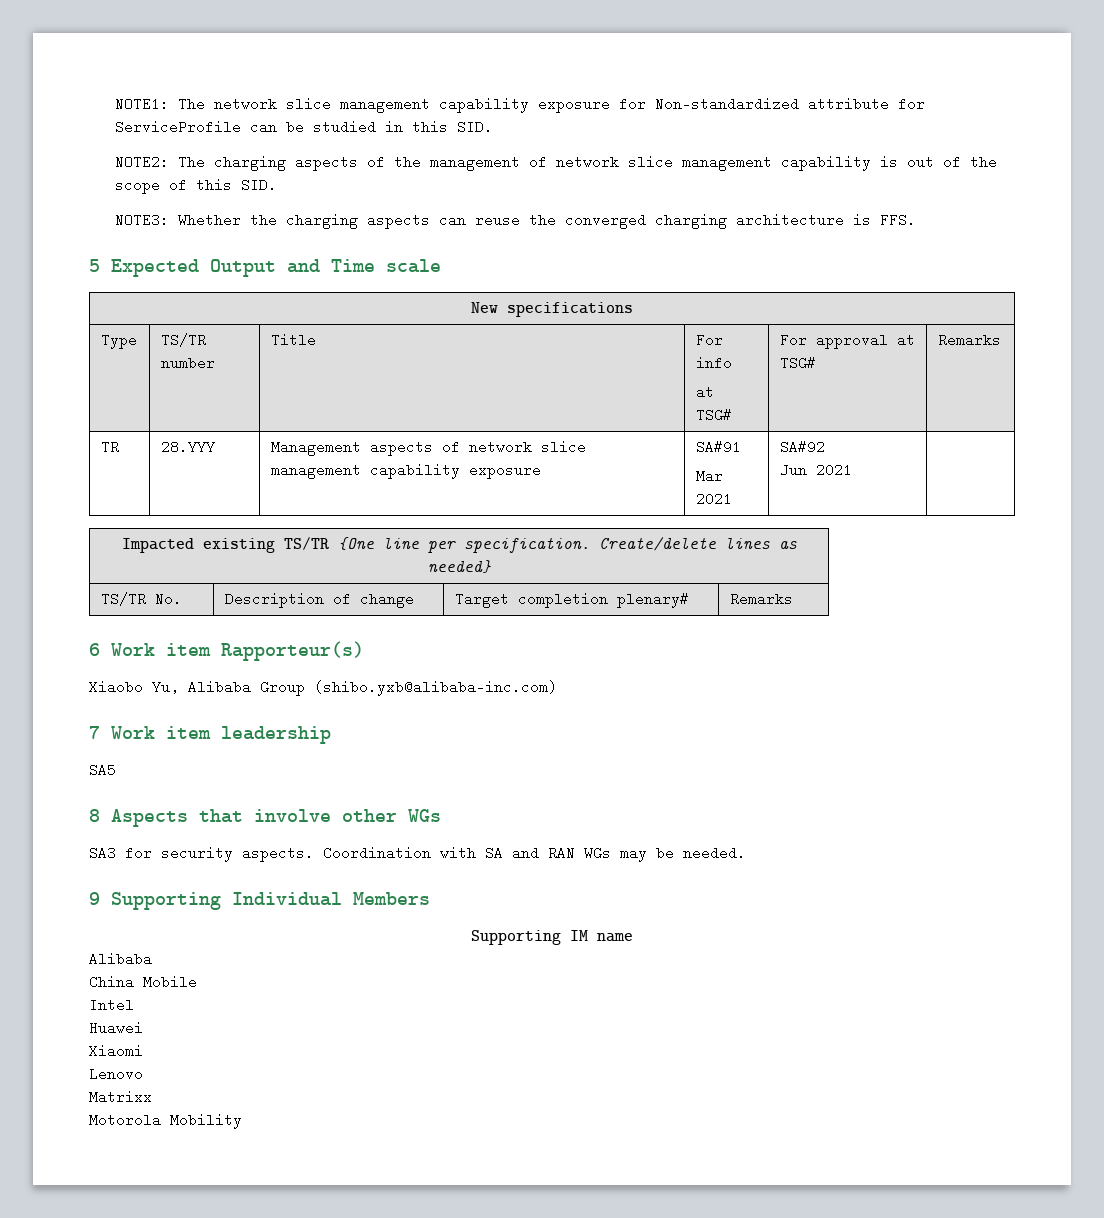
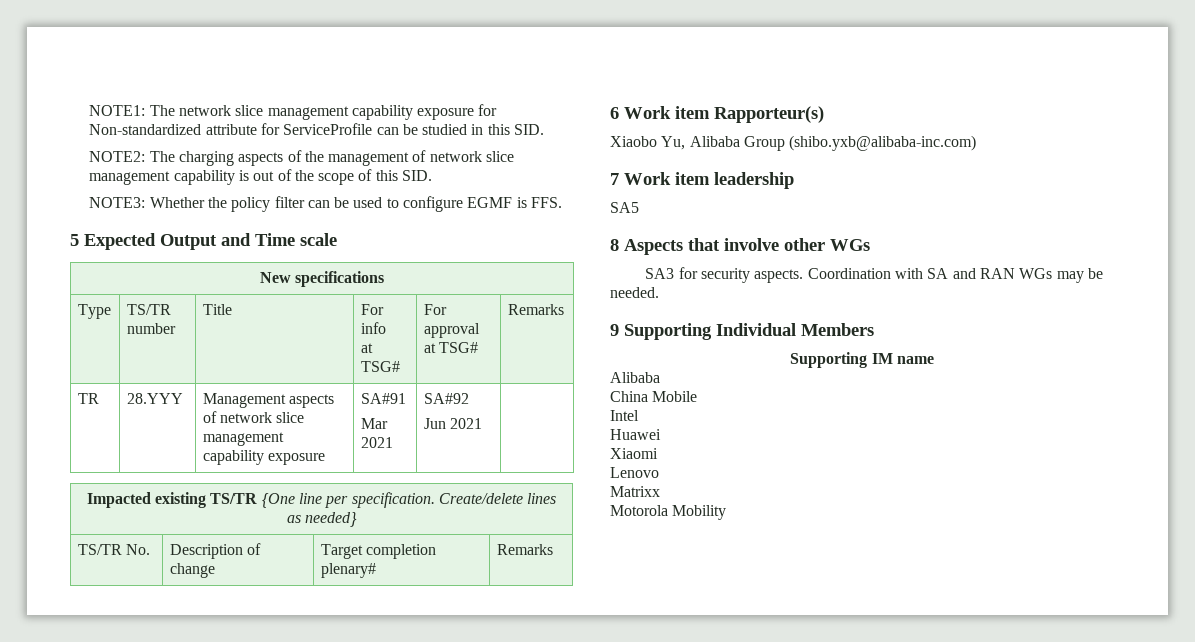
- NOTE3: Whether the charging aspects can reuse the converged charging architecture is FFS.
+ NOTE3: Whether the policy filter can be used to configure EGMF is FFS.

